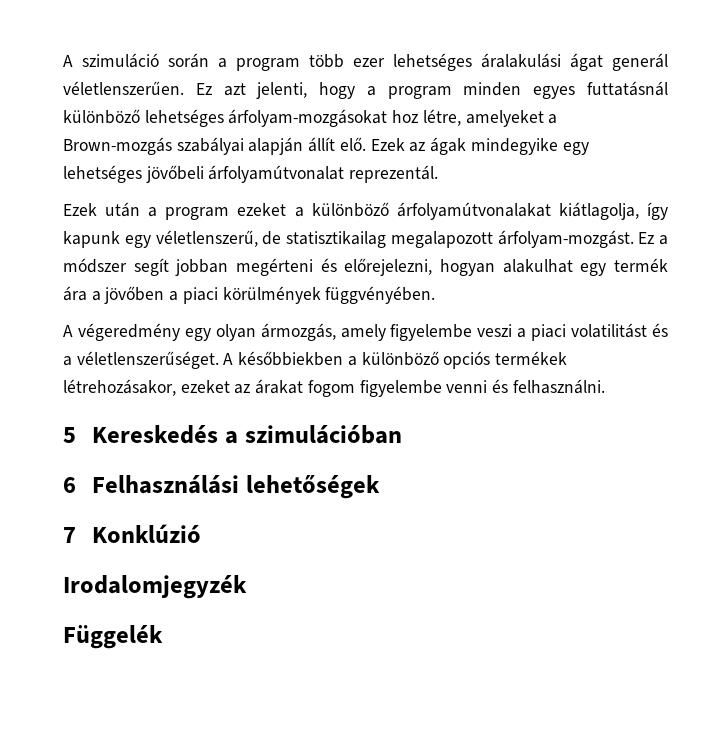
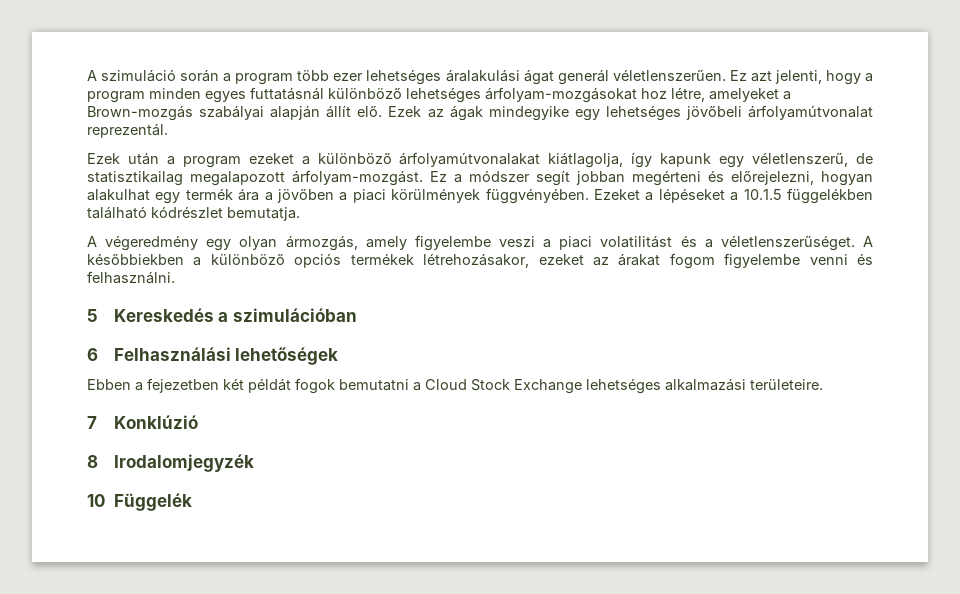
+ Ezeket a lépéseket a 10.1.5 függelékben található kódrészlet bemutatja.
+ Ebben a fejezetben két példát fogok bemutatni a Cloud Stock Exchange lehetséges alkalmazási területeire.
- Irodalomjegyzék
+ 8 Irodalomjegyzék
- Függelék
+ 10 Függelék

